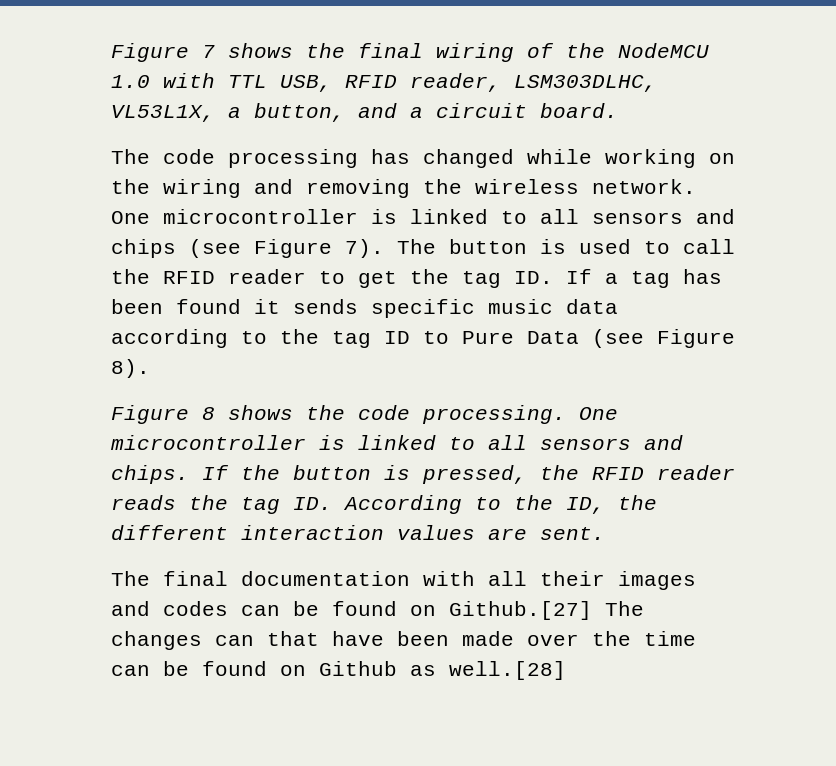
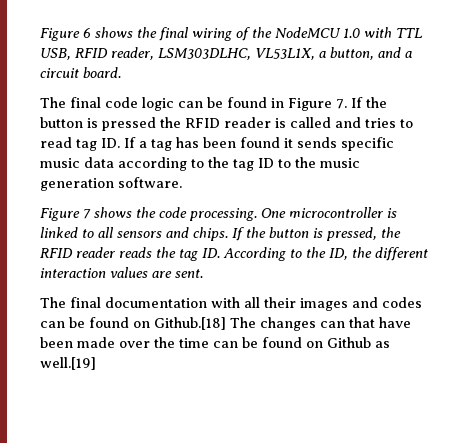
- Figure 7 shows the final wiring of the NodeMCU 1.0 with TTL USB, RFID reader, LSM303DLHC, VL53L1X, a button, and a circuit board.
+ Figure 6 shows the final wiring of the NodeMCU 1.0 with TTL USB, RFID reader, LSM303DLHC, VL53L1X, a button, and a circuit board.
- The code processing has changed while working on the wiring and removing the wireless network. One microcontroller is linked to all sensors and chips (see Figure 7). The button is used to call the RFID reader to get the tag ID. If a tag has been found it sends specific music data according to the tag ID to Pure Data (see Figure 8).
- Figure 8 shows the code processing.
+ The final code logic can be found in Figure 7. If the button is pressed the RFID reader is called and tries to read tag ID. If a tag has been found it sends specific music data according to the tag ID to the music generation software.
+ Figure 7 shows the code processing.
- The final documentation with all their images and codes can be found on Github.[27] The changes can that have been made over the time can be found on Github as well.[28]
+ The final documentation with all their images and codes can be found on Github.[18] The changes can that have been made over the time can be found on Github as well.[19]

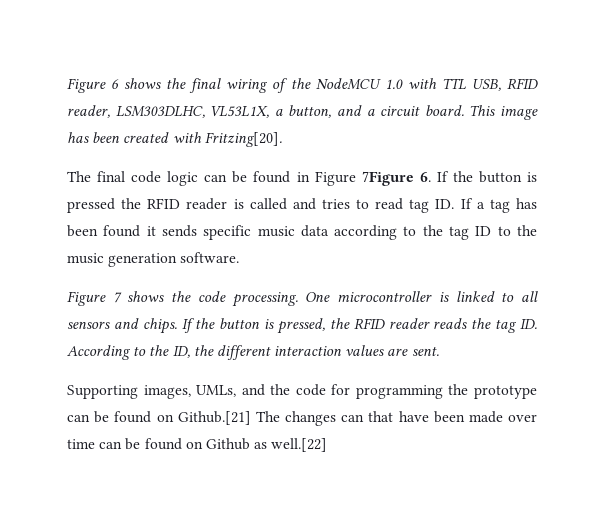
+ This image has been created with Fritzing[20].
- The final code logic can be found in Figure 7. If the button is pressed the RFID reader is called and tries to read tag ID. If a tag has been found it sends specific music data according to the tag ID to the music generation software.
+ The final code logic can be found in Figure 7Figure 6. If the button is pressed the RFID reader is called and tries to read tag ID. If a tag has been found it sends specific music data according to the tag ID to the music generation software.
- The final documentation with all their images and codes can be found on Github.[18] The changes can that have been made over the time can be found on Github as well.[19]
+ Supporting images, UMLs, and the code for programming the prototype can be found on Github.[21] The changes can that have been made over time can be found on Github as well.[22]

